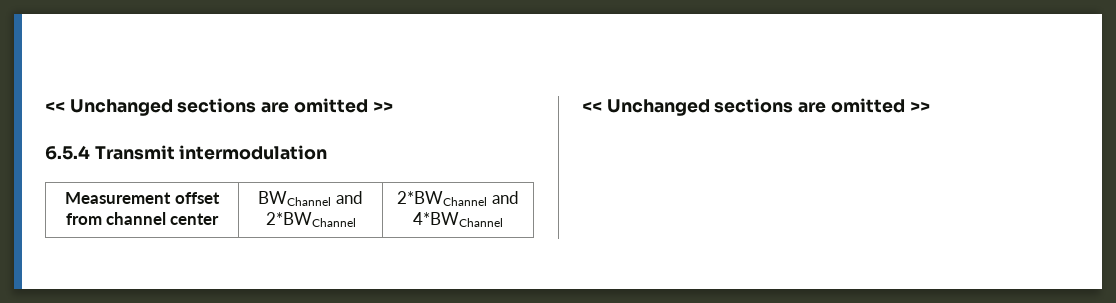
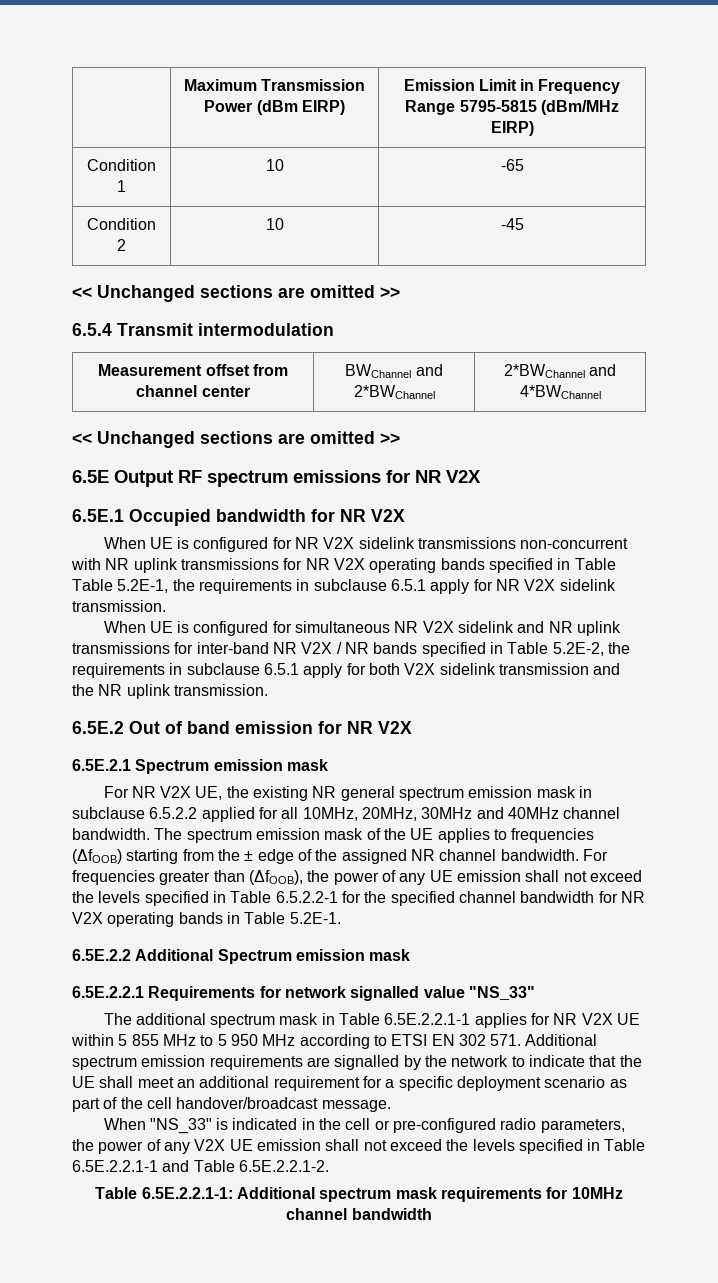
+ | Maximum Transmission Power (dBm EIRP) | Emission Limit in Frequency Range 5795-5815 (dBm/MHz EIRP)
+ Condition 1 | 10 | -65
+ Condition 2 | 10 | -45
+ 6.5E Output RF spectrum emissions for NR V2X
+ 6.5E.1 Occupied bandwidth for NR V2X
+ When UE is configured for NR V2X sidelink transmissions non-concurrent with NR uplink transmissions for NR V2X operating bands specified in Table Table 5.2E-1, the requirements in subclause 6.5.1 apply for NR V2X sidelink transmission.
+ When UE is configured for simultaneous NR V2X sidelink and NR uplink transmissions for inter-band NR V2X / NR bands specified in Table 5.2E-2, the requirements in subclause 6.5.1 apply for both V2X sidelink transmission and the NR uplink transmission.
+ 6.5E.2 Out of band emission for NR V2X
+ 6.5E.2.1 Spectrum emission mask
+ For NR V2X UE, the existing NR general spectrum emission mask in subclause 6.5.2.2 applied for all 10MHz, 20MHz, 30MHz and 40MHz channel bandwidth. The spectrum emission mask of the UE applies to frequencies (ΔfOOB) starting from the ± edge of the assigned NR channel bandwidth. For frequencies greater than (ΔfOOB), the power of any UE emission shall not exceed the levels specified in Table 6.5.2.2-1 for the specified channel bandwidth for NR V2X operating bands in Table 5.2E-1.
+ 6.5E.2.2 Additional Spectrum emission mask
+ 6.5E.2.2.1 Requirements for network signalled value "NS_33"
+ The additional spectrum mask in Table 6.5E.2.2.1-1 applies for NR V2X UE within 5 855 MHz to 5 950 MHz according to ETSI EN 302 571. Additional spectrum emission requirements are signalled by the network to indicate that the UE shall meet an additional requirement for a specific deployment scenario as part of the cell handover/broadcast message.
+ When "NS_33" is indicated in the cell or pre-configured radio parameters, the power of any V2X UE emission shall not exceed the levels specified in Table 6.5E.2.2.1-1 and Table 6.5E.2.2.1-2.
+ Table 6.5E.2.2.1-1: Additional spectrum mask requirements for 10MHz channel bandwidth

